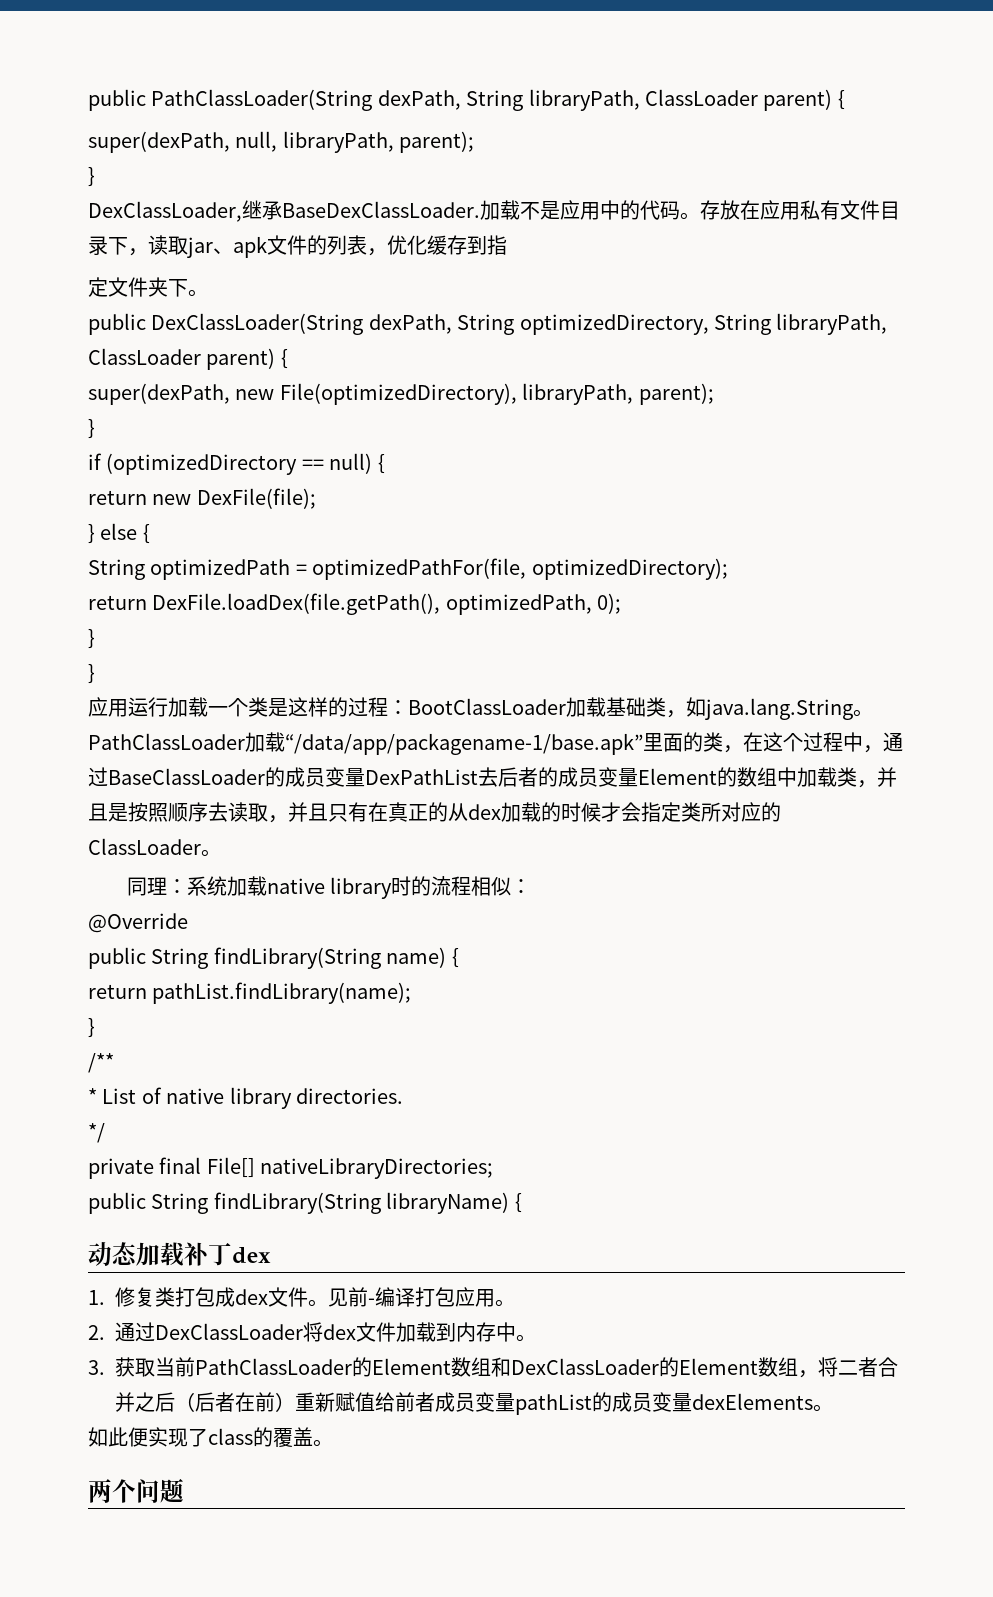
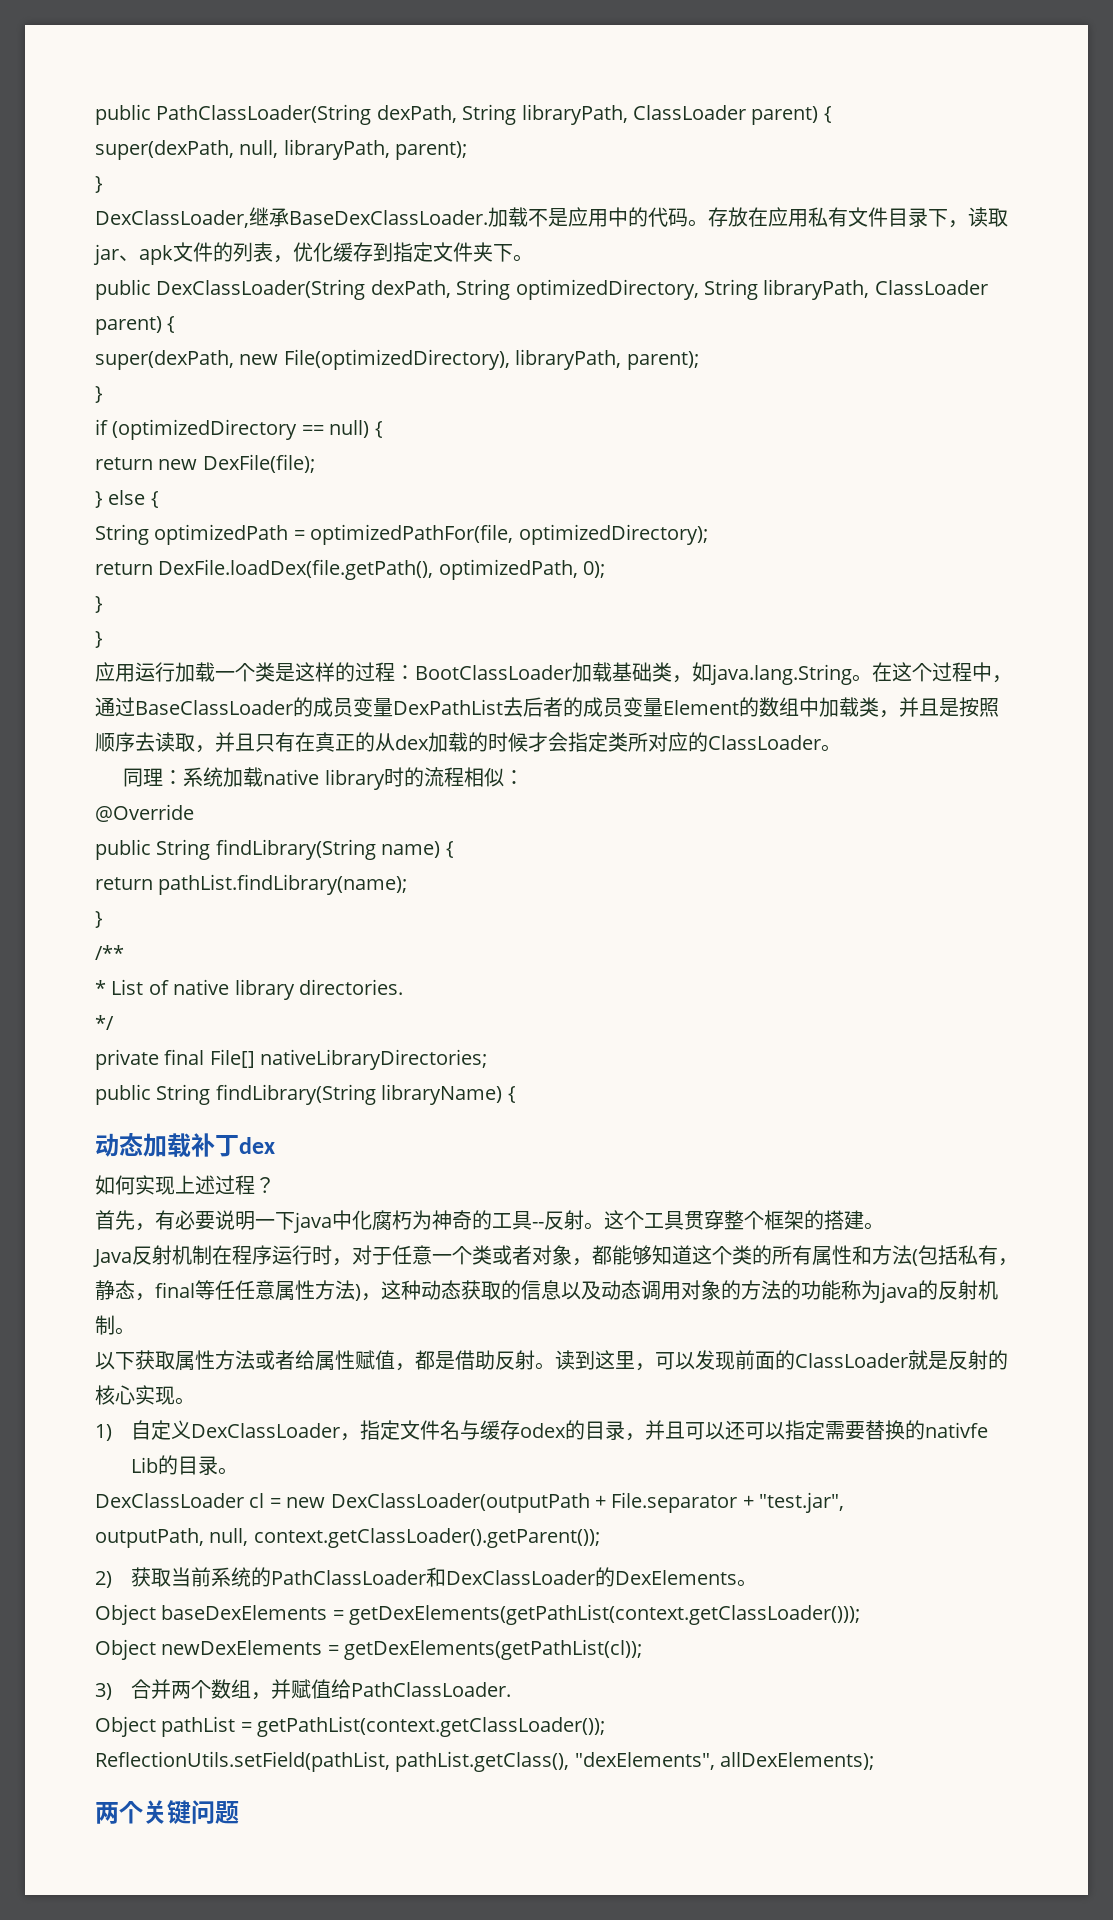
- 存放在应用私有文件目录下，读取jar、apk文件的列表，优化缓存到指
- 定文件夹下。
+ 存放在应用私有文件目录下，读取jar、apk文件的列表，优化缓存到指定文件夹下。
- PathClassLoader加载“/data/app/packagename-1/base.apk”里面的类，在这个过程中，通过BaseClassLoader的成员变量DexPathList去后者的成员变量Element的数组中加载类，并且是按照顺序去读取，并且只有在真正的从dex加载的时候才会指定类所对应的ClassLoader。
+ 在这个过程中，通过BaseClassLoader的成员变量DexPathList去后者的成员变量Element的数组中加载类，并且是按照顺序去读取，并且只有在真正的从dex加载的时候才会指定类所对应的ClassLoader。
- 1.修复类打包成dex文件。见前-编译打包应用。
- 2.通过DexClassLoader将dex文件加载到内存中。
- 3.获取当前PathClassLoader的Element数组和DexClassLoader的Element数组，将二者合并之后（后者在前）重新赋值给前者成员变量pathList的成员变量dexElements。
- 如此便实现了class的覆盖。
- 两个问题
+ 如何实现上述过程？
+ 首先，有必要说明一下java中化腐朽为神奇的工具--反射。这个工具贯穿整个框架的搭建。
+ Java反射机制在程序运行时，对于任意一个类或者对象，都能够知道这个类的所有属性和方法(包括私有，静态，final等任任意属性方法)，这种动态获取的信息以及动态调用对象的方法的功能称为java的反射机制。
+ 以下获取属性方法或者给属性赋值，都是借助反射。读到这里，可以发现前面的ClassLoader就是反射的核心实现。
+ 1)自定义DexClassLoader，指定文件名与缓存odex的目录，并且可以还可以指定需要替换的nativfe Lib的目录。
+ DexClassLoader cl = new DexClassLoader(outputPath + File.separator + "test.jar",
+ outputPath, null, context.getClassLoader().getParent());
+ 2)获取当前系统的PathClassLoader和DexClassLoader的DexElements。
+ Object baseDexElements = getDexElements(getPathList(context.getClassLoader()));
+ Object newDexElements = getDexElements(getPathList(cl));
+ 3)合并两个数组，并赋值给PathClassLoader.
+ Object pathList = getPathList(context.getClassLoader());
+ ReflectionUtils.setField(pathList, pathList.getClass(), "dexElements", allDexElements);
+ 两个关键问题

